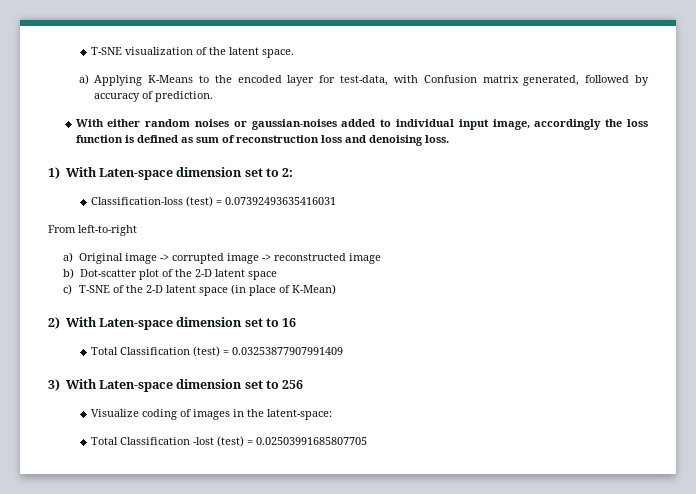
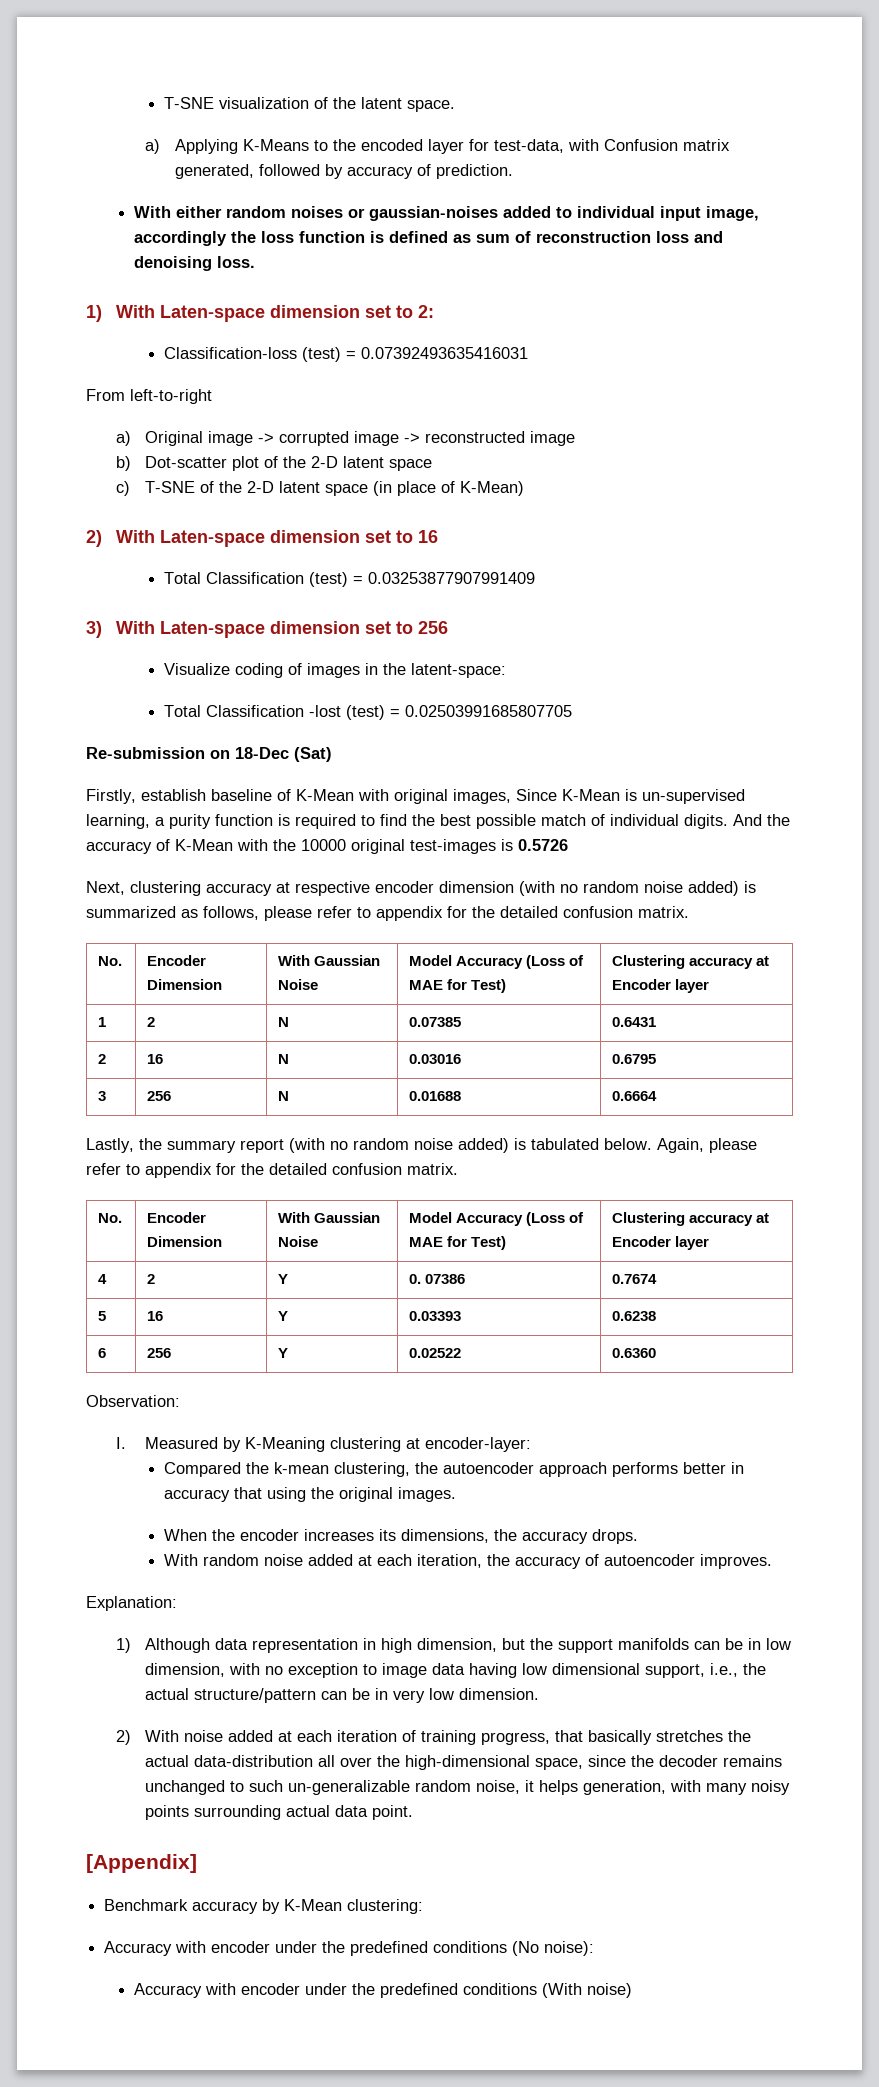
+ Re-submission on 18-Dec (Sat)
+ Firstly, establish baseline of K-Mean with original images, Since K-Mean is un-supervised learning, a purity function is required to find the best possible match of individual digits. And the accuracy of K-Mean with the 10000 original test-images is 0.5726
+ Next, clustering accuracy at respective encoder dimension (with no random noise added) is summarized as follows, please refer to appendix for the detailed confusion matrix.
+ No. | Encoder Dimension | With Gaussian Noise | Model Accuracy (Loss of MAE for Test) | Clustering accuracy at Encoder layer
+ 1 | 2 | N | 0.07385 | 0.6431
+ 2 | 16 | N | 0.03016 | 0.6795
+ 3 | 256 | N | 0.01688 | 0.6664
+ Lastly, the summary report (with no random noise added) is tabulated below. Again, please refer to appendix for the detailed confusion matrix.
+ No. | Encoder Dimension | With Gaussian Noise | Model Accuracy (Loss of MAE for Test) | Clustering accuracy at Encoder layer
+ 4 | 2 | Y | 0. 07386 | 0.7674
+ 5 | 16 | Y | 0.03393 | 0.6238
+ 6 | 256 | Y | 0.02522 | 0.6360
+ Observation:
+ I. Measured by K-Meaning clustering at encoder-layer:
+ Compared the k-mean clustering, the autoencoder approach performs better in accuracy that using the original images.
+ When the encoder increases its dimensions, the accuracy drops.
+ With random noise added at each iteration, the accuracy of autoencoder improves.
+ Explanation:
+ 1) Although data representation in high dimension, but the support manifolds can be in low dimension, with no exception to image data having low dimensional support, i.e., the actual structure/pattern can be in very low dimension.
+ 2) With noise added at each iteration of training progress, that basically stretches the actual data-distribution all over the high-dimensional space, since the decoder remains unchanged to such un-generalizable random noise, it helps generation, with many noisy points surrounding actual data point.
+ [Appendix]
+ Benchmark accuracy by K-Mean clustering:
+ Accuracy with encoder under the predefined conditions (No noise):
+ Accuracy with encoder under the predefined conditions (With noise)

